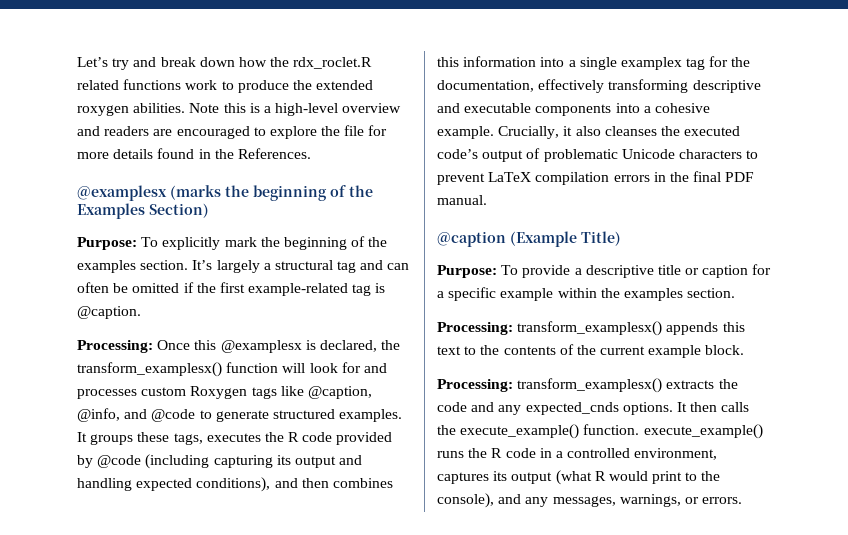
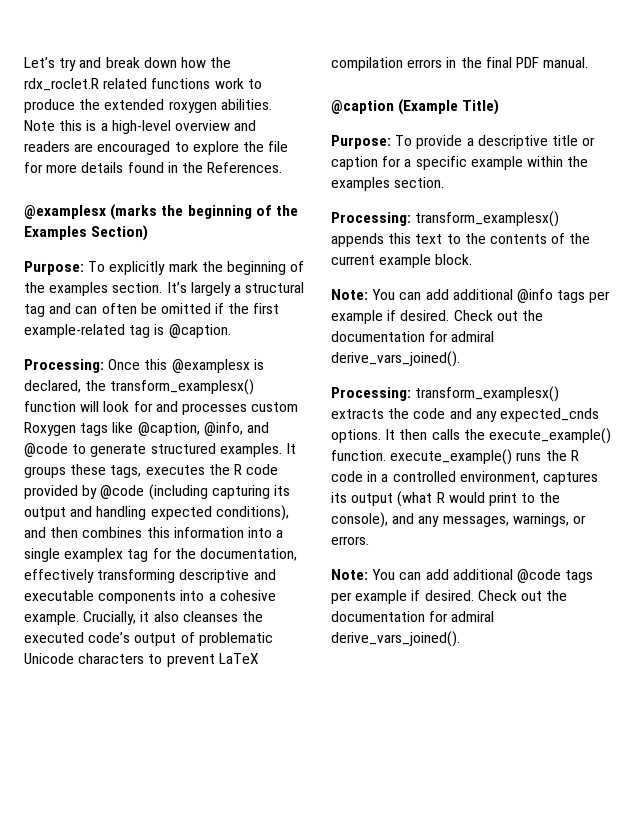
+ Note: You can add additional @info tags per example if desired. Check out the documentation for admiral derive_vars_joined().
+ Note: You can add additional @code tags per example if desired. Check out the documentation for admiral derive_vars_joined().

